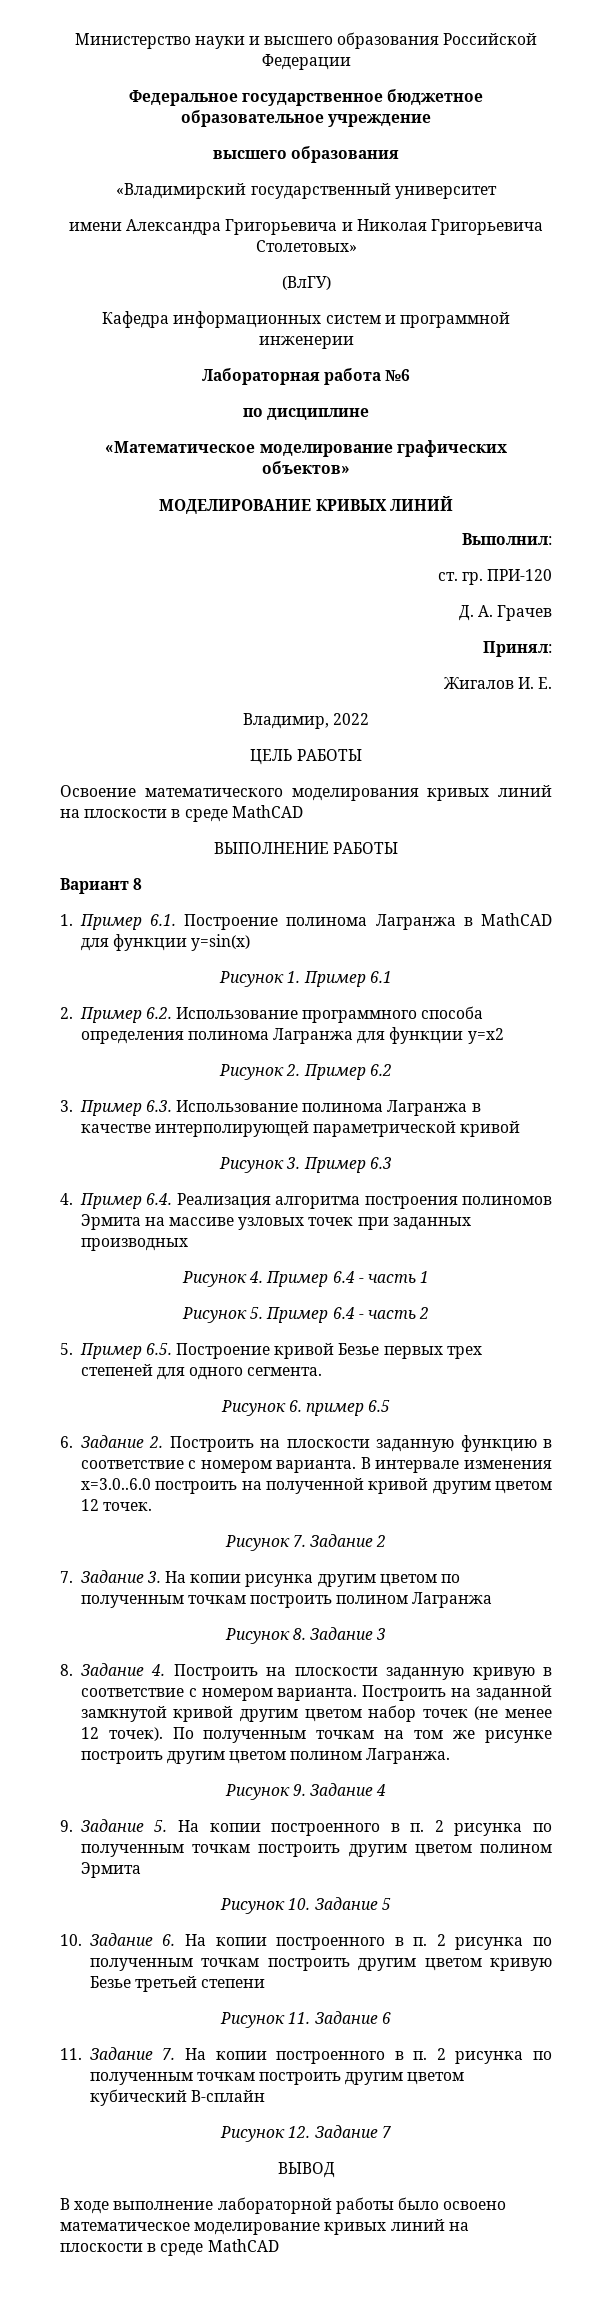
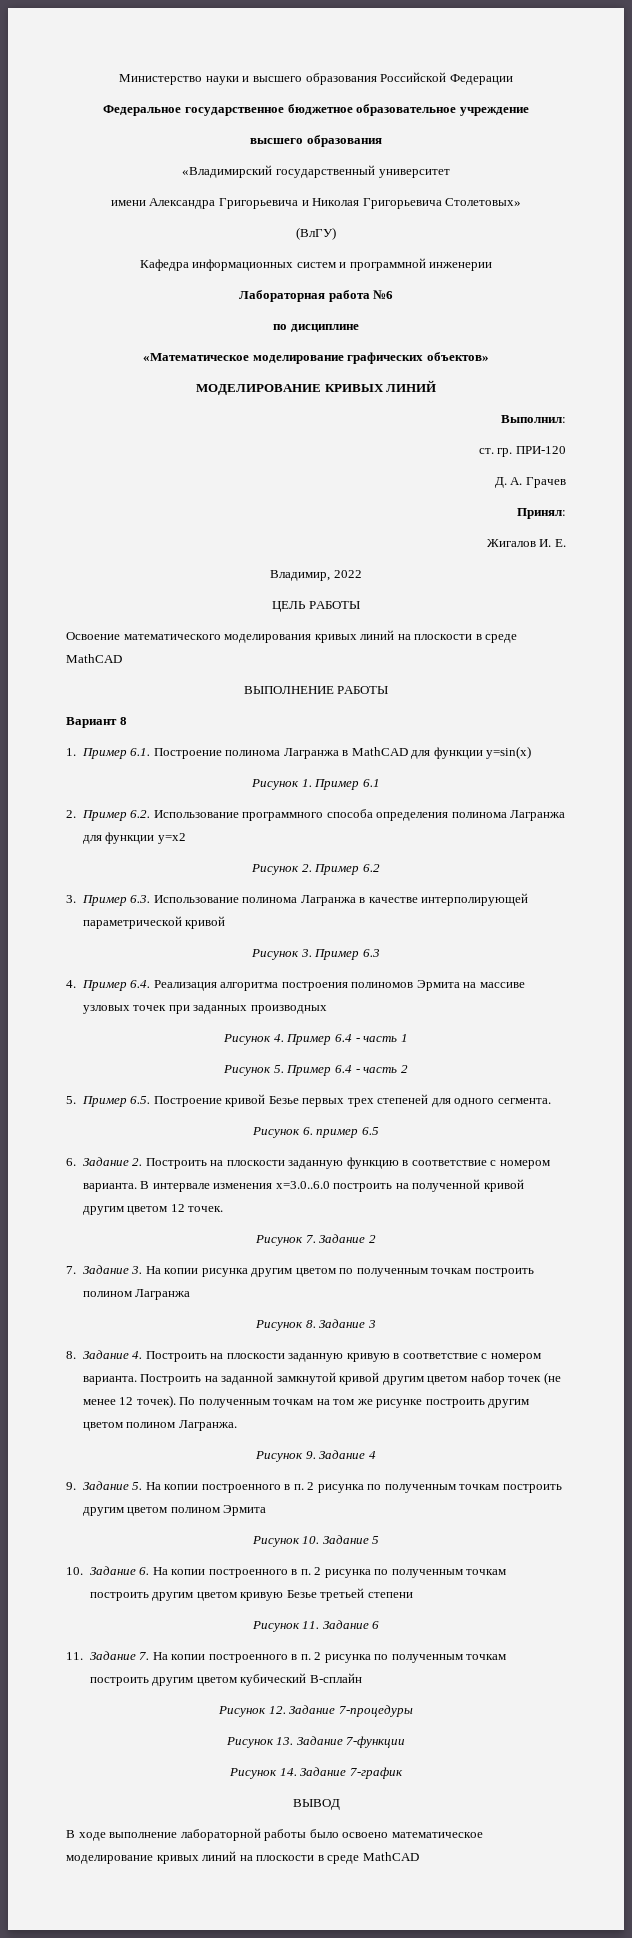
- Рисунок 12. Задание 7
+ Рисунок 12. Задание 7-процедуры
+ Рисунок 13. Задание 7-функции
+ Рисунок 14. Задание 7-график

